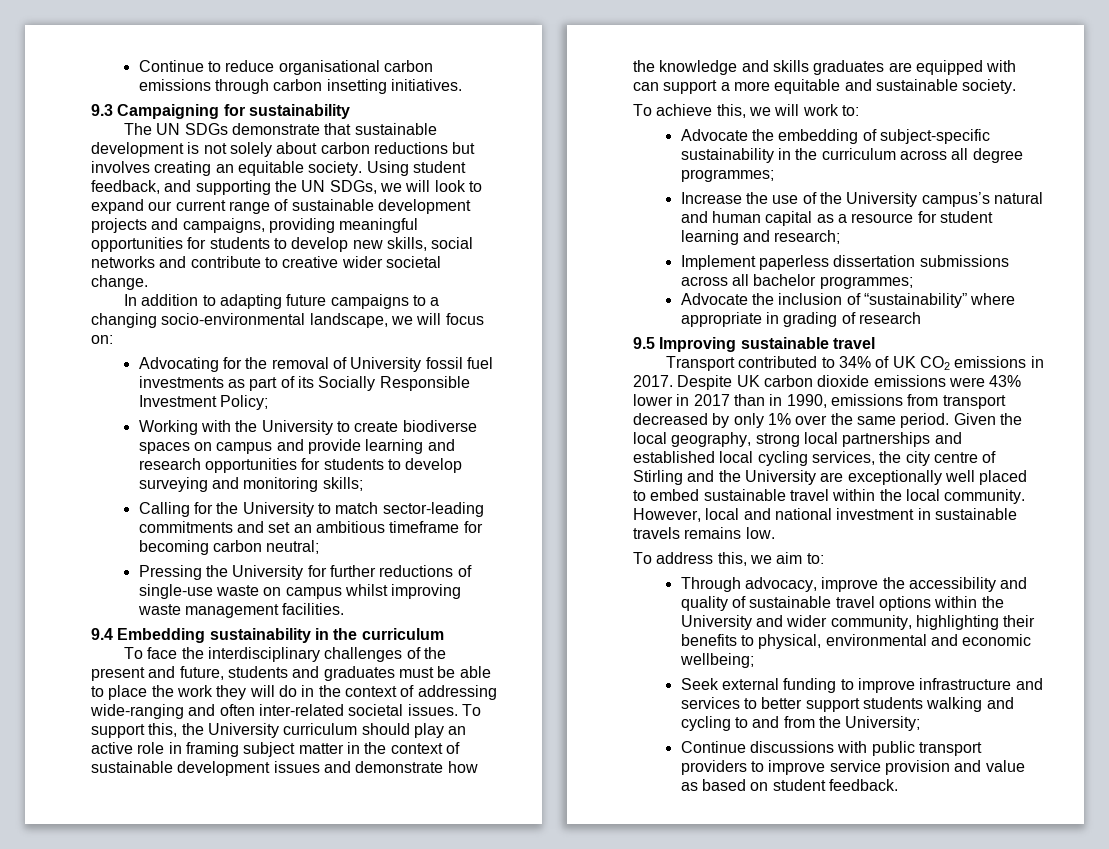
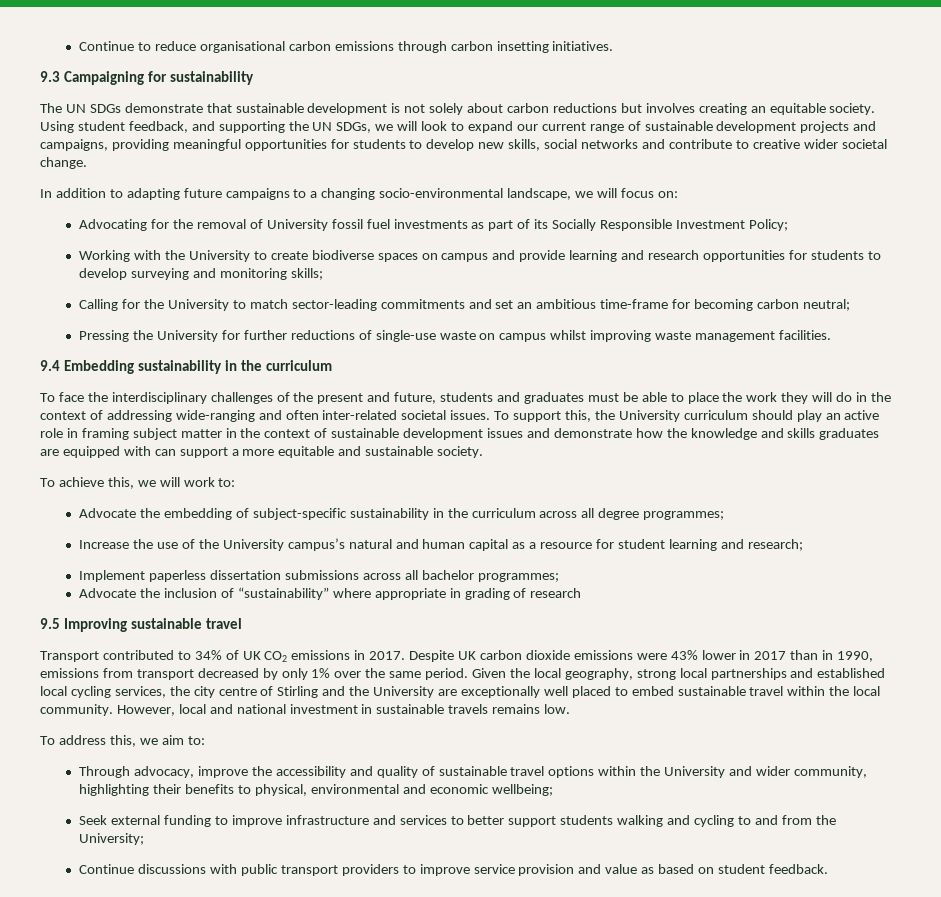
- Calling for the University to match sector-leading commitments and set an ambitious timeframe for becoming carbon neutral;
+ Calling for the University to match sector-leading commitments and set an ambitious time-frame for becoming carbon neutral;

